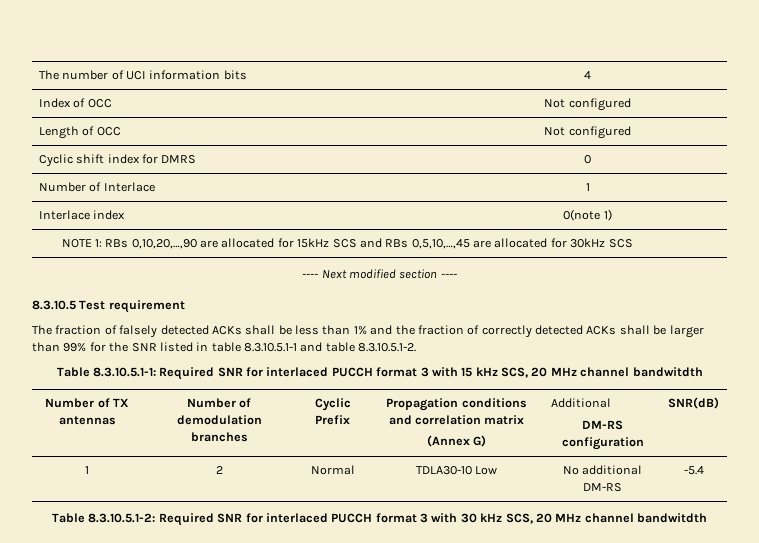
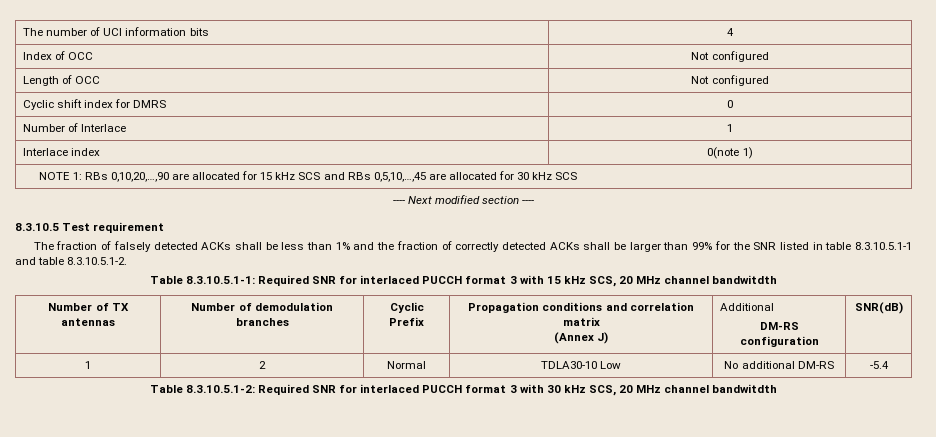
- NOTE 1: RBs 0,10,20,…,90 are allocated for 15kHz SCS and RBs 0,5,10,…,45 are allocated for 30kHz SCS
+ NOTE 1: RBs 0,10,20,…,90 are allocated for 15 kHz SCS and RBs 0,5,10,…,45 are allocated for 30 kHz SCS
  Number of TX antennas | Number of demodulation branches | Cyclic Prefix | Propagation conditions and correlation matrix
- (Annex G) | Additional
+ (Annex J) | Additional

